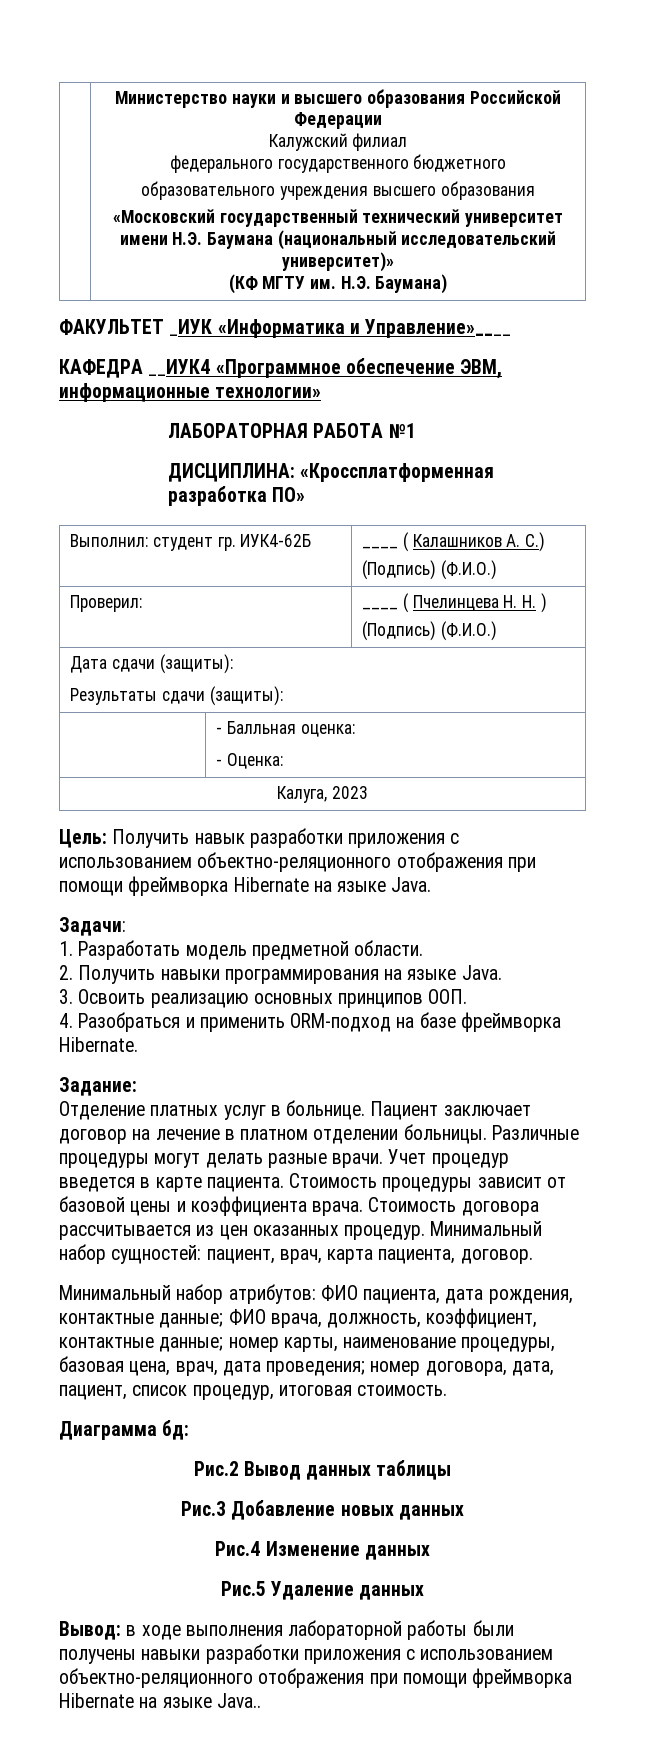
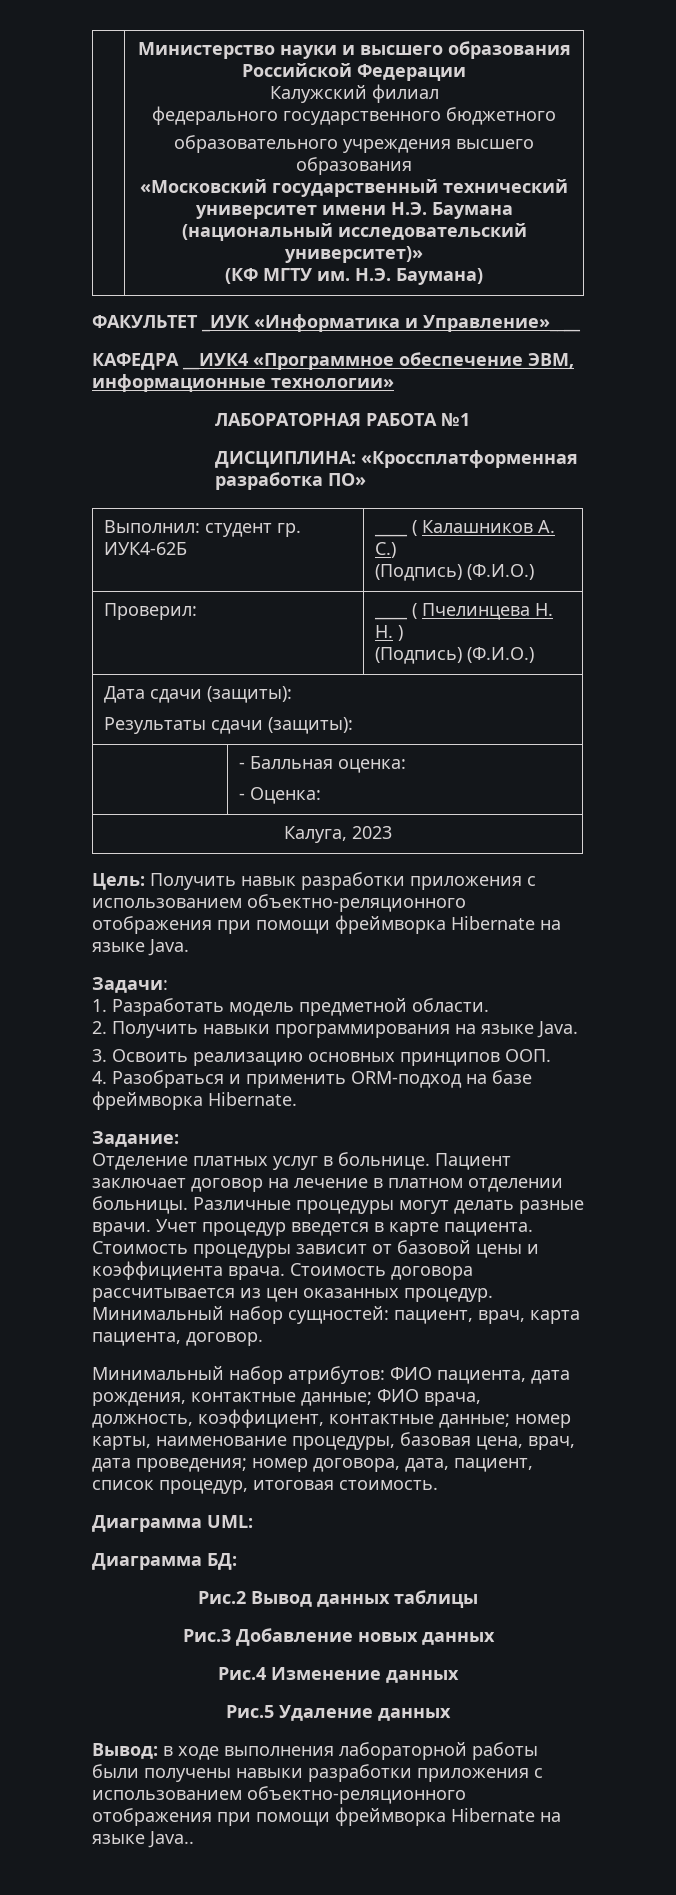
- Диаграмма бд:
+ Диаграмма UML:
+ Диаграмма БД:

